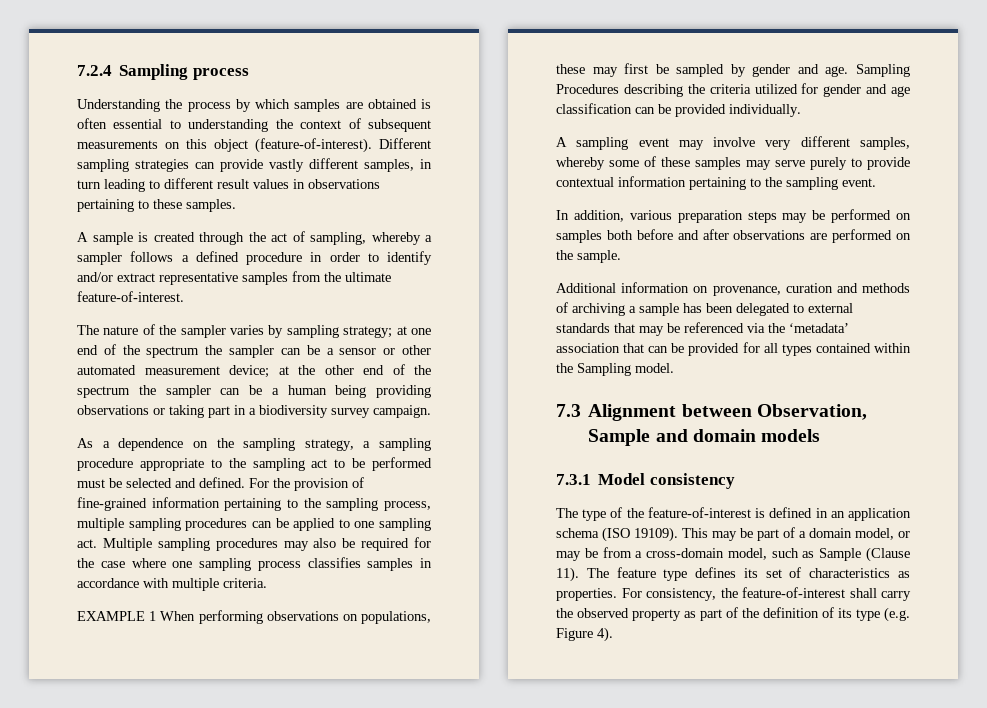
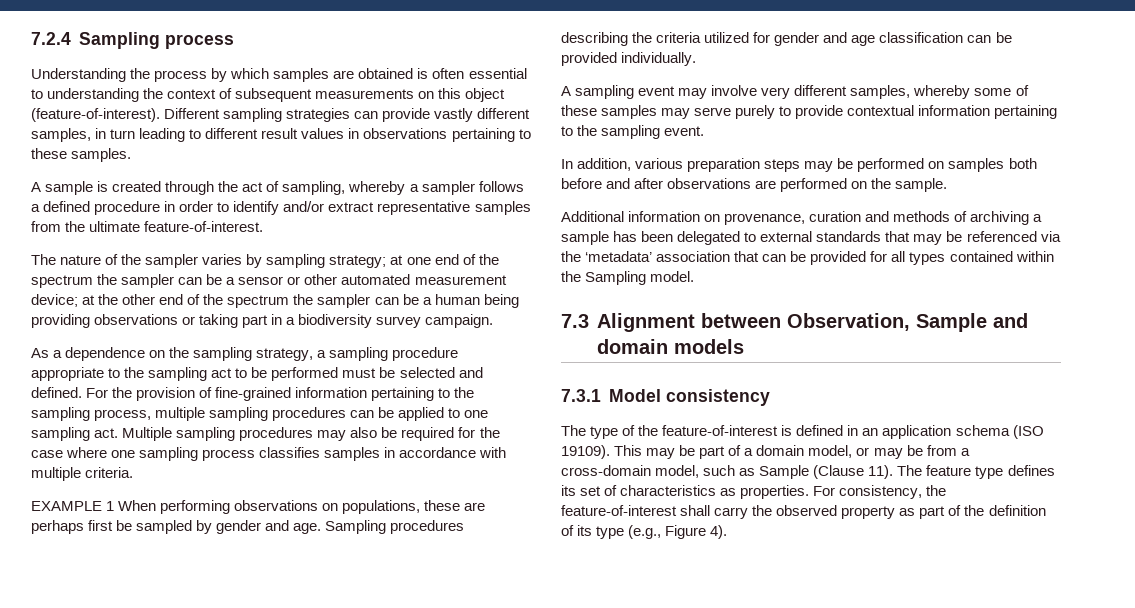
- EXAMPLE 1 When performing observations on populations, these may first be sampled by gender and age.
+ EXAMPLE 1 When performing observations on populations, these are perhaps first be sampled by gender and age.
- Sampling Procedures describing the criteria utilized for gender and age classification can be provided individually.
+ Sampling procedures describing the criteria utilized for gender and age classification can be provided individually.
- For consistency, the feature-of-interest shall carry the observed property as part of the definition of its type (e.g. Figure 4).
+ For consistency, the feature-of-interest shall carry the observed property as part of the definition of its type (e.g., Figure 4).

